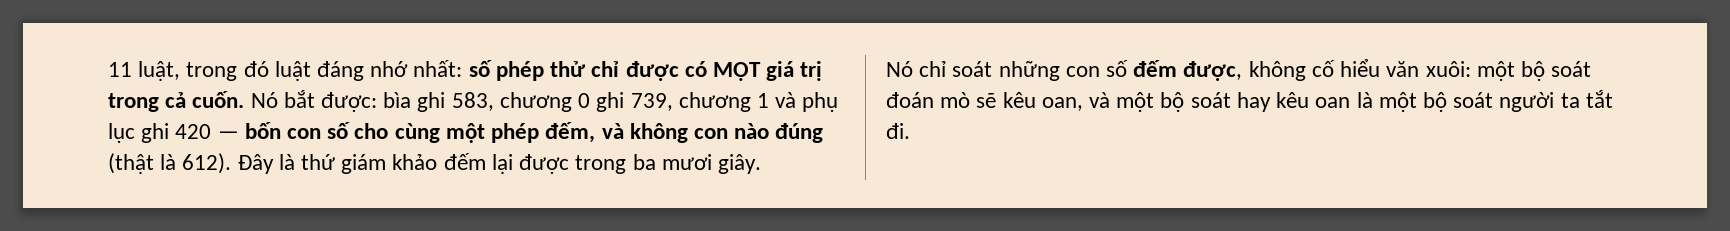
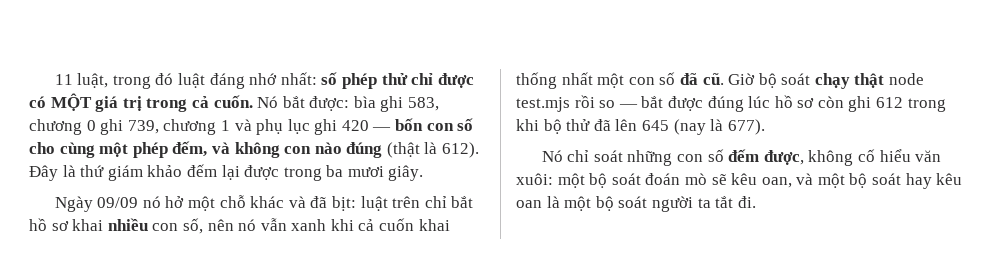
+ Ngày 09/09 nó hở một chỗ khác và đã bịt: luật trên chỉ bắt hồ sơ khai nhiều con số, nên nó vẫn xanh khi cả cuốn khai thống nhất một con số đã cũ. Giờ bộ soát chạy thật node test.mjs rồi so — bắt được đúng lúc hồ sơ còn ghi 612 trong khi bộ thử đã lên 645 (nay là 677).

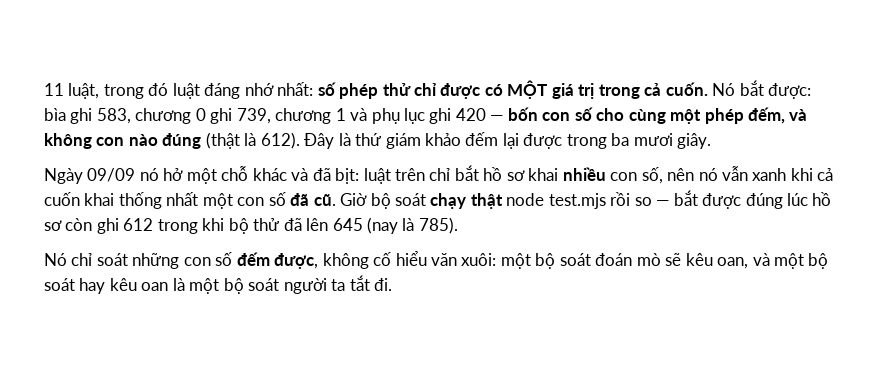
- Giờ bộ soát chạy thật node test.mjs rồi so — bắt được đúng lúc hồ sơ còn ghi 612 trong khi bộ thử đã lên 645 (nay là 677).
+ Giờ bộ soát chạy thật node test.mjs rồi so — bắt được đúng lúc hồ sơ còn ghi 612 trong khi bộ thử đã lên 645 (nay là 785).

